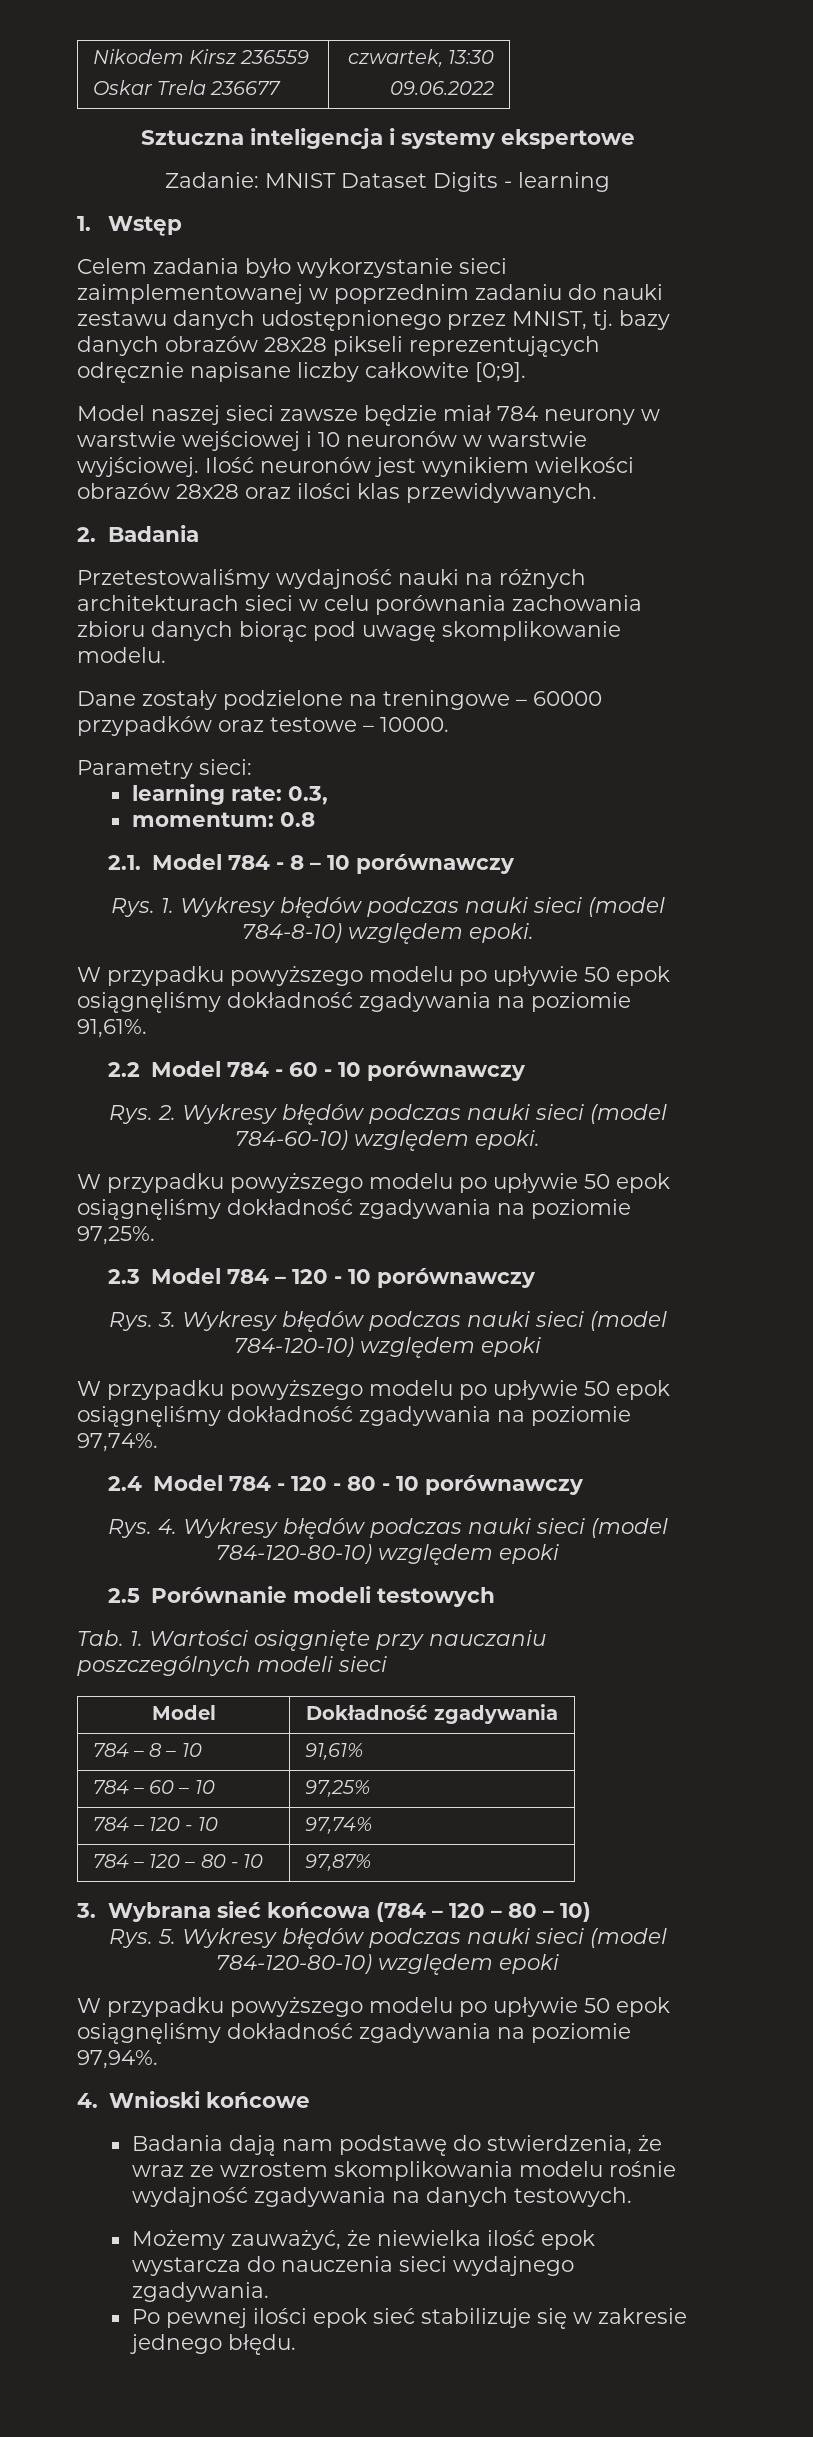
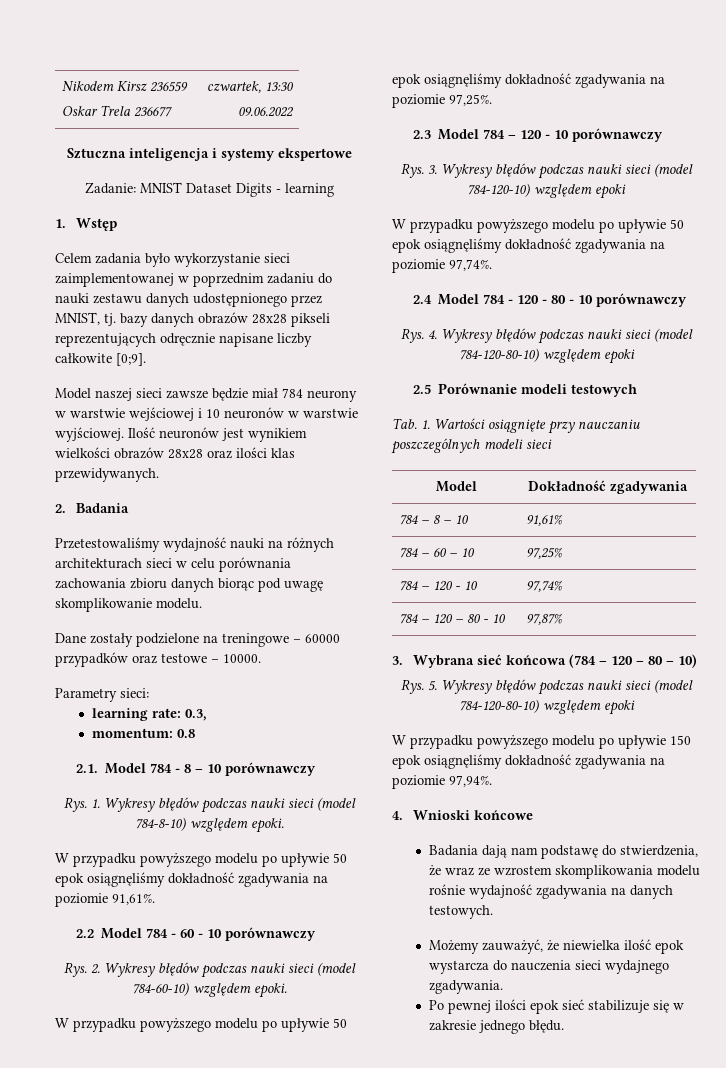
- W przypadku powyższego modelu po upływie 50 epok osiągnęliśmy dokładność zgadywania na poziomie 97,94%.
+ W przypadku powyższego modelu po upływie 150 epok osiągnęliśmy dokładność zgadywania na poziomie 97,94%.

